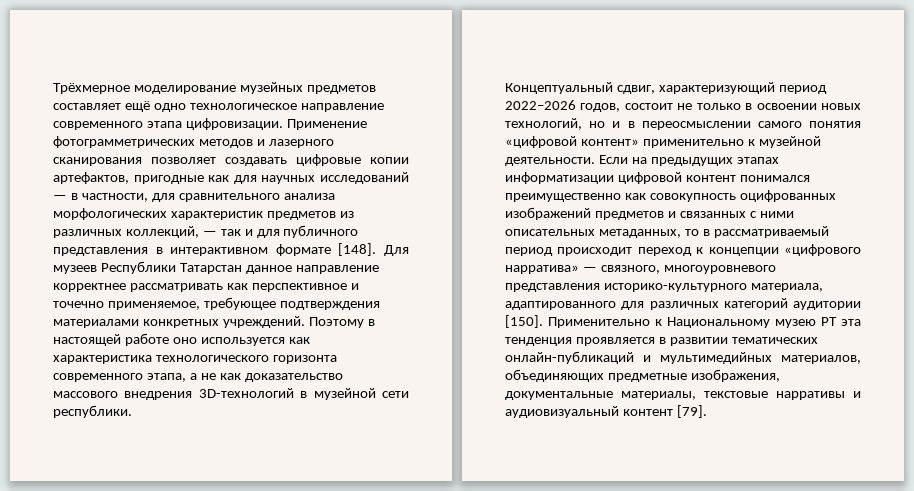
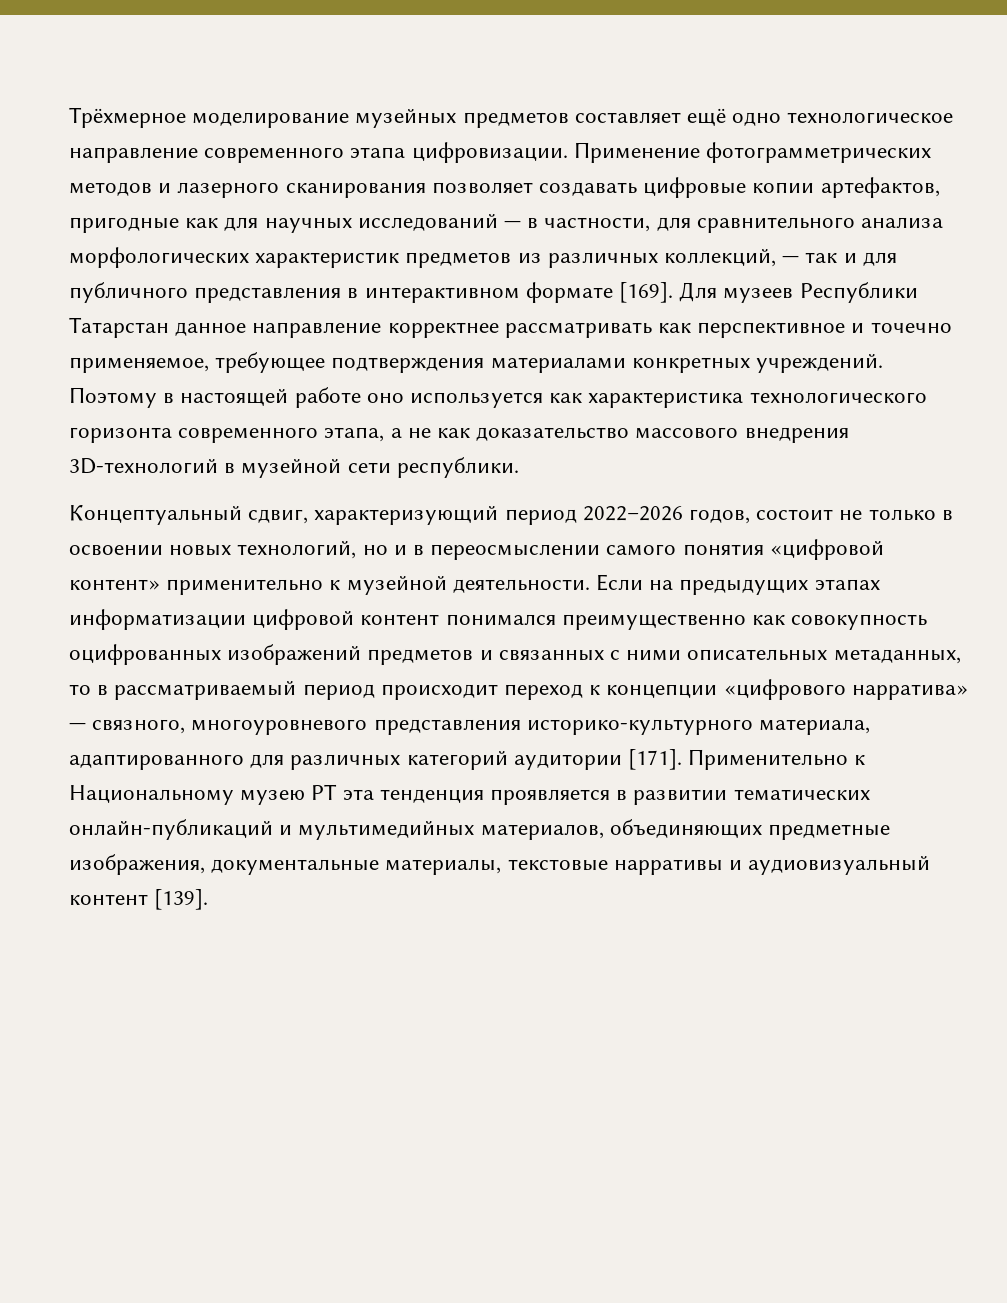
- Применение фотограмметрических методов и лазерного сканирования позволяет создавать цифровые копии артефактов, пригодные как для научных исследований — в частности, для сравнительного анализа морфологических характеристик предметов из различных коллекций, — так и для публичного представления в интерактивном формате [148].
+ Применение фотограмметрических методов и лазерного сканирования позволяет создавать цифровые копии артефактов, пригодные как для научных исследований — в частности, для сравнительного анализа морфологических характеристик предметов из различных коллекций, — так и для публичного представления в интерактивном формате [169].
- Если на предыдущих этапах информатизации цифровой контент понимался преимущественно как совокупность оцифрованных изображений предметов и связанных с ними описательных метаданных, то в рассматриваемый период происходит переход к концепции «цифрового нарратива» — связного, многоуровневого представления историко-культурного материала, адаптированного для различных категорий аудитории [150].
+ Если на предыдущих этапах информатизации цифровой контент понимался преимущественно как совокупность оцифрованных изображений предметов и связанных с ними описательных метаданных, то в рассматриваемый период происходит переход к концепции «цифрового нарратива» — связного, многоуровневого представления историко-культурного материала, адаптированного для различных категорий аудитории [171].
- Применительно к Национальному музею РТ эта тенденция проявляется в развитии тематических онлайн-публикаций и мультимедийных материалов, объединяющих предметные изображения, документальные материалы, текстовые нарративы и аудиовизуальный контент [79].
+ Применительно к Национальному музею РТ эта тенденция проявляется в развитии тематических онлайн-публикаций и мультимедийных материалов, объединяющих предметные изображения, документальные материалы, текстовые нарративы и аудиовизуальный контент [139].

